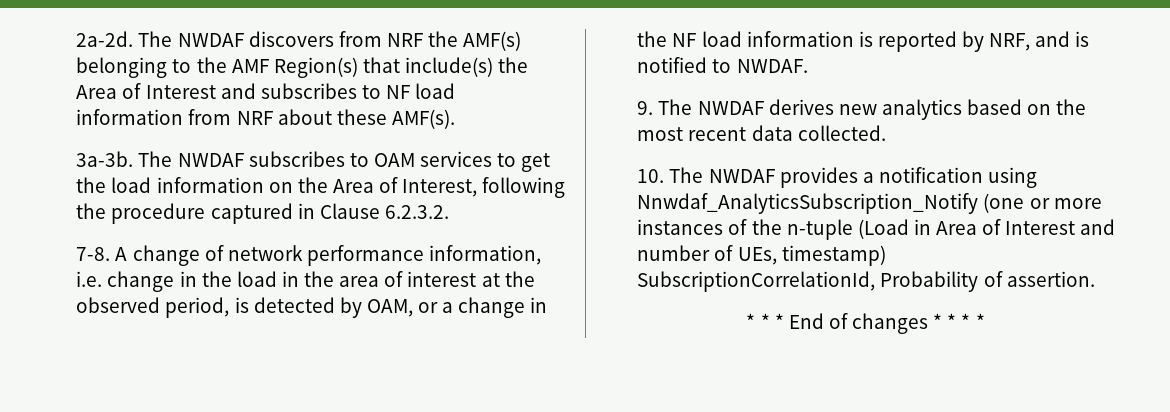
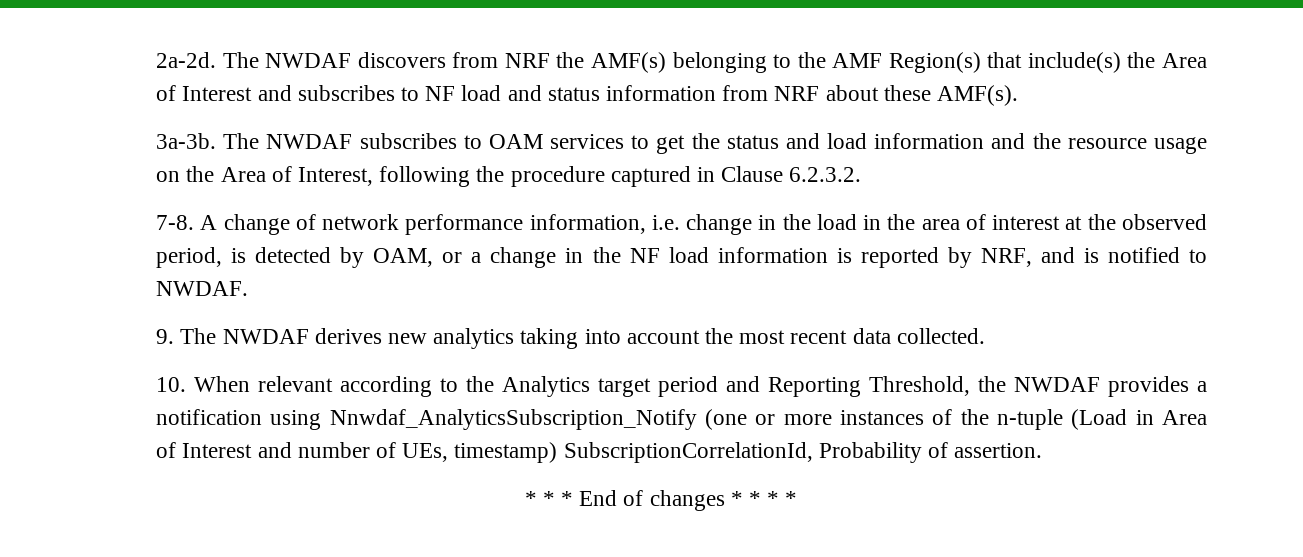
- The NWDAF discovers from NRF the AMF(s) belonging to the AMF Region(s) that include(s) the Area of Interest and subscribes to NF load information from NRF about these AMF(s).
+ The NWDAF discovers from NRF the AMF(s) belonging to the AMF Region(s) that include(s) the Area of Interest and subscribes to NF load and status information from NRF about these AMF(s).
- The NWDAF subscribes to OAM services to get the load information on the Area of Interest, following the procedure captured in Clause 6.2.3.2.
+ The NWDAF subscribes to OAM services to get the status and load information and the resource usage on the Area of Interest, following the procedure captured in Clause 6.2.3.2.
- 9. The NWDAF derives new analytics based on the most recent data collected.
+ 9. The NWDAF derives new analytics taking into account the most recent data collected.
- 10. The NWDAF provides a notification using Nnwdaf_AnalyticsSubscription_Notify (one or more instances of the n-tuple (Load in Area of Interest and number of UEs, timestamp) SubscriptionCorrelationId, Probability of assertion.
+ 10. When relevant according to the Analytics target period and Reporting Threshold, the NWDAF provides a notification using Nnwdaf_AnalyticsSubscription_Notify (one or more instances of the n-tuple (Load in Area of Interest and number of UEs, timestamp) SubscriptionCorrelationId, Probability of assertion.

